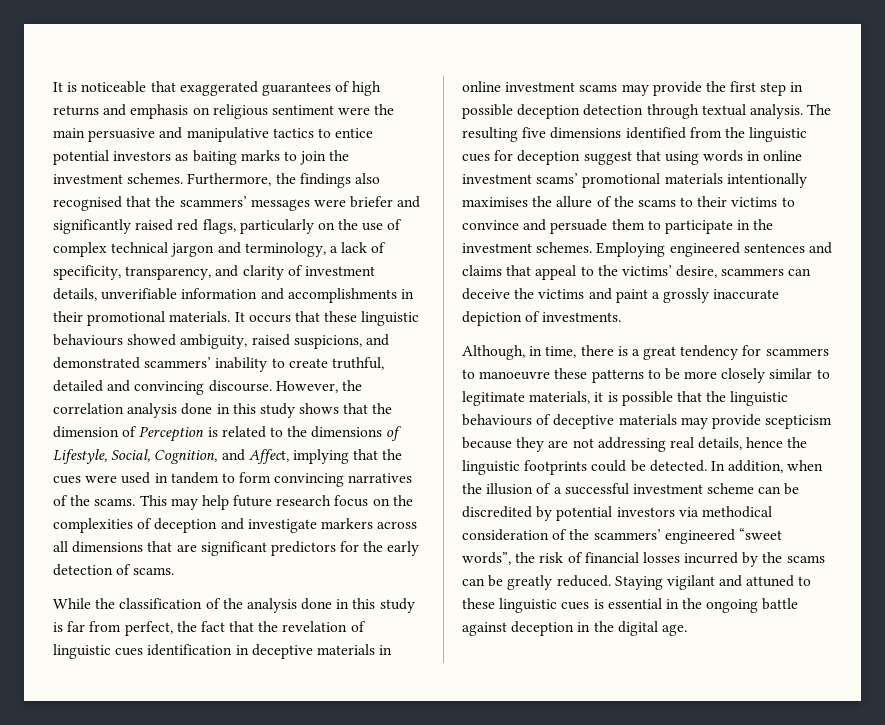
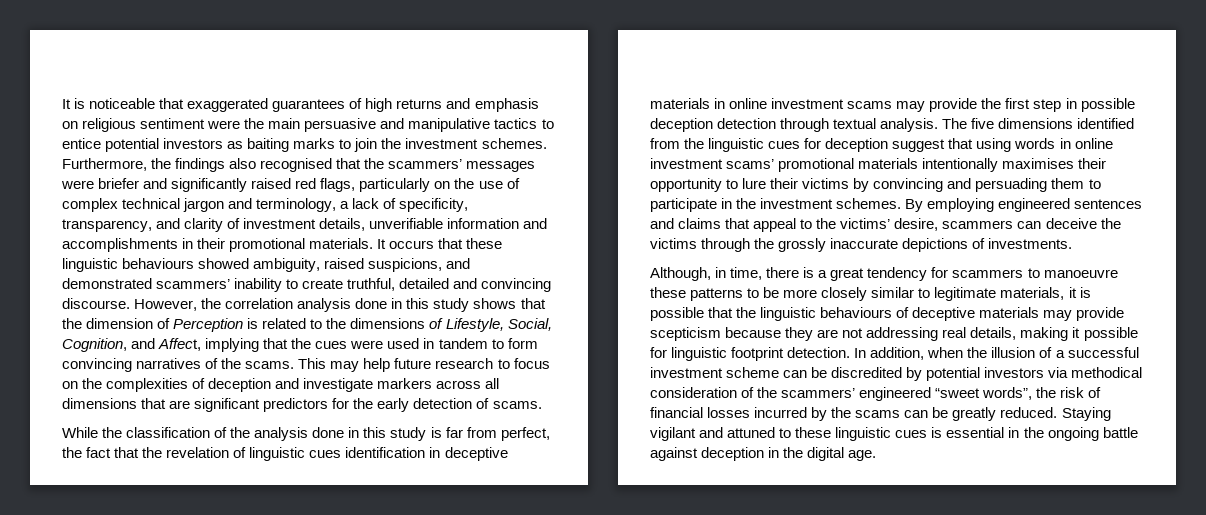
- This may help future research focus on the complexities of deception and investigate markers across all dimensions that are significant predictors for the early detection of scams.
+ This may help future research to focus on the complexities of deception and investigate markers across all dimensions that are significant predictors for the early detection of scams.
- The resulting five dimensions identified from the linguistic cues for deception suggest that using words in online investment scams’ promotional materials intentionally maximises the allure of the scams to their victims to convince and persuade them to participate in the investment schemes.
+ The five dimensions identified from the linguistic cues for deception suggest that using words in online investment scams’ promotional materials intentionally maximises their opportunity to lure their victims by convincing and persuading them to participate in the investment schemes.
- Employing engineered sentences and claims that appeal to the victims’ desire, scammers can deceive the victims and paint a grossly inaccurate depiction of investments.
+ By employing engineered sentences and claims that appeal to the victims’ desire, scammers can deceive the victims through the grossly inaccurate depictions of investments.
- Although, in time, there is a great tendency for scammers to manoeuvre these patterns to be more closely similar to legitimate materials, it is possible that the linguistic behaviours of deceptive materials may provide scepticism because they are not addressing real details, hence the linguistic footprints could be detected.
+ Although, in time, there is a great tendency for scammers to manoeuvre these patterns to be more closely similar to legitimate materials, it is possible that the linguistic behaviours of deceptive materials may provide scepticism because they are not addressing real details, making it possible for linguistic footprint detection.

